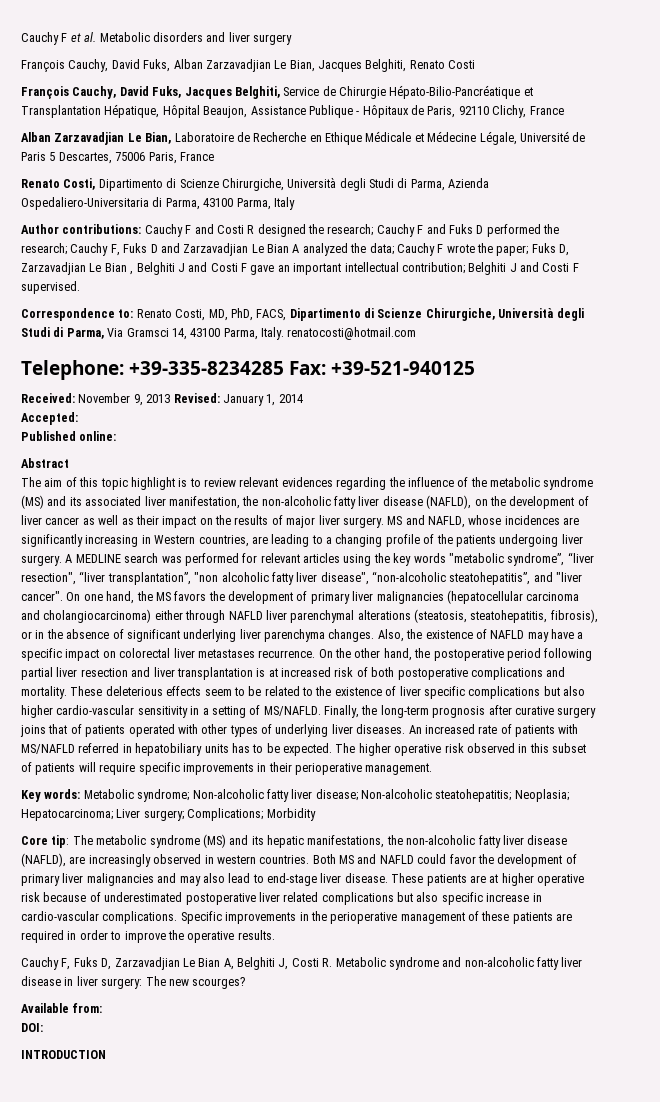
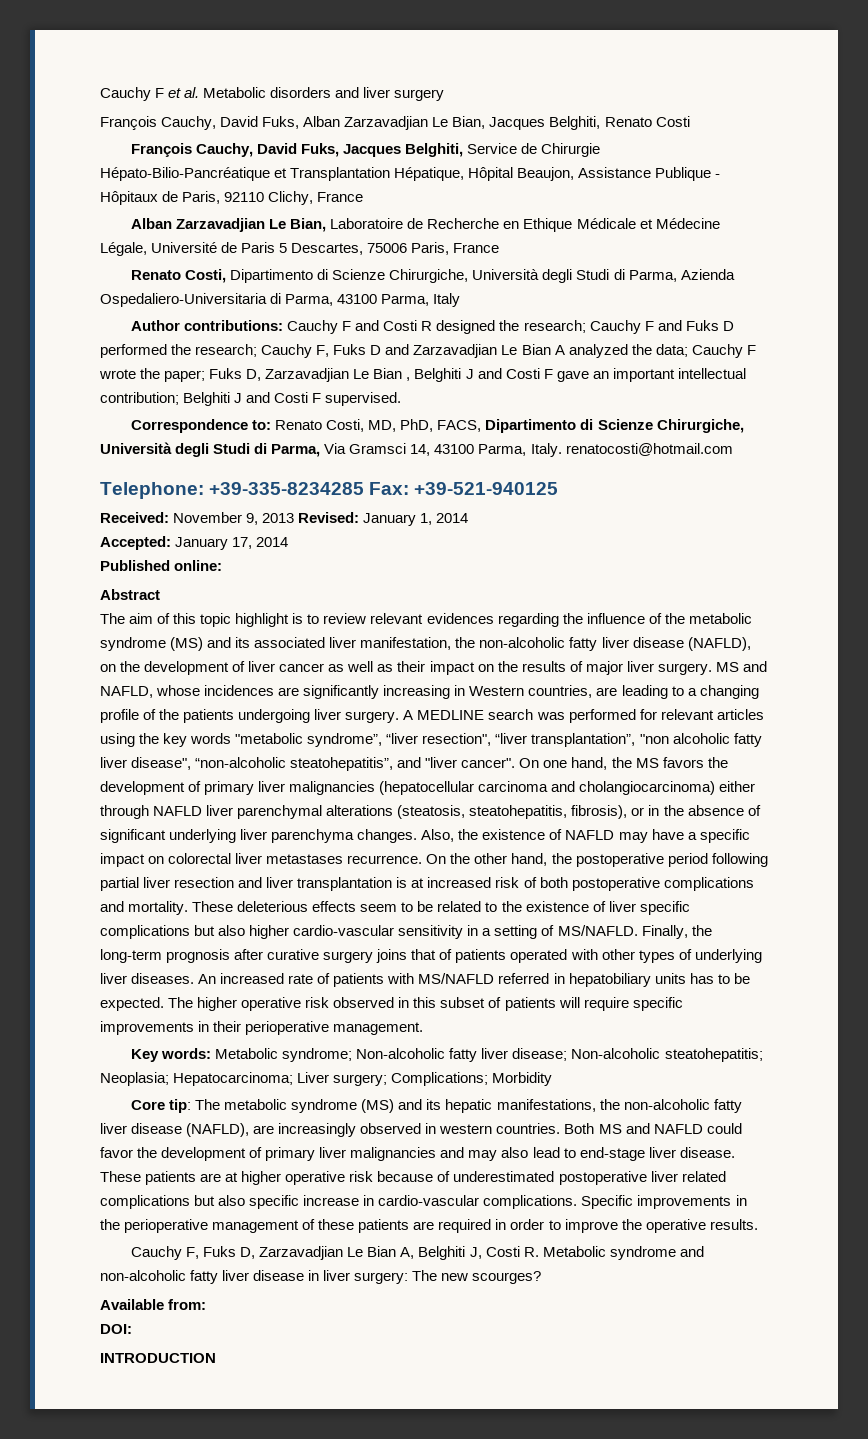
- Accepted:
+ Accepted: January 17, 2014

